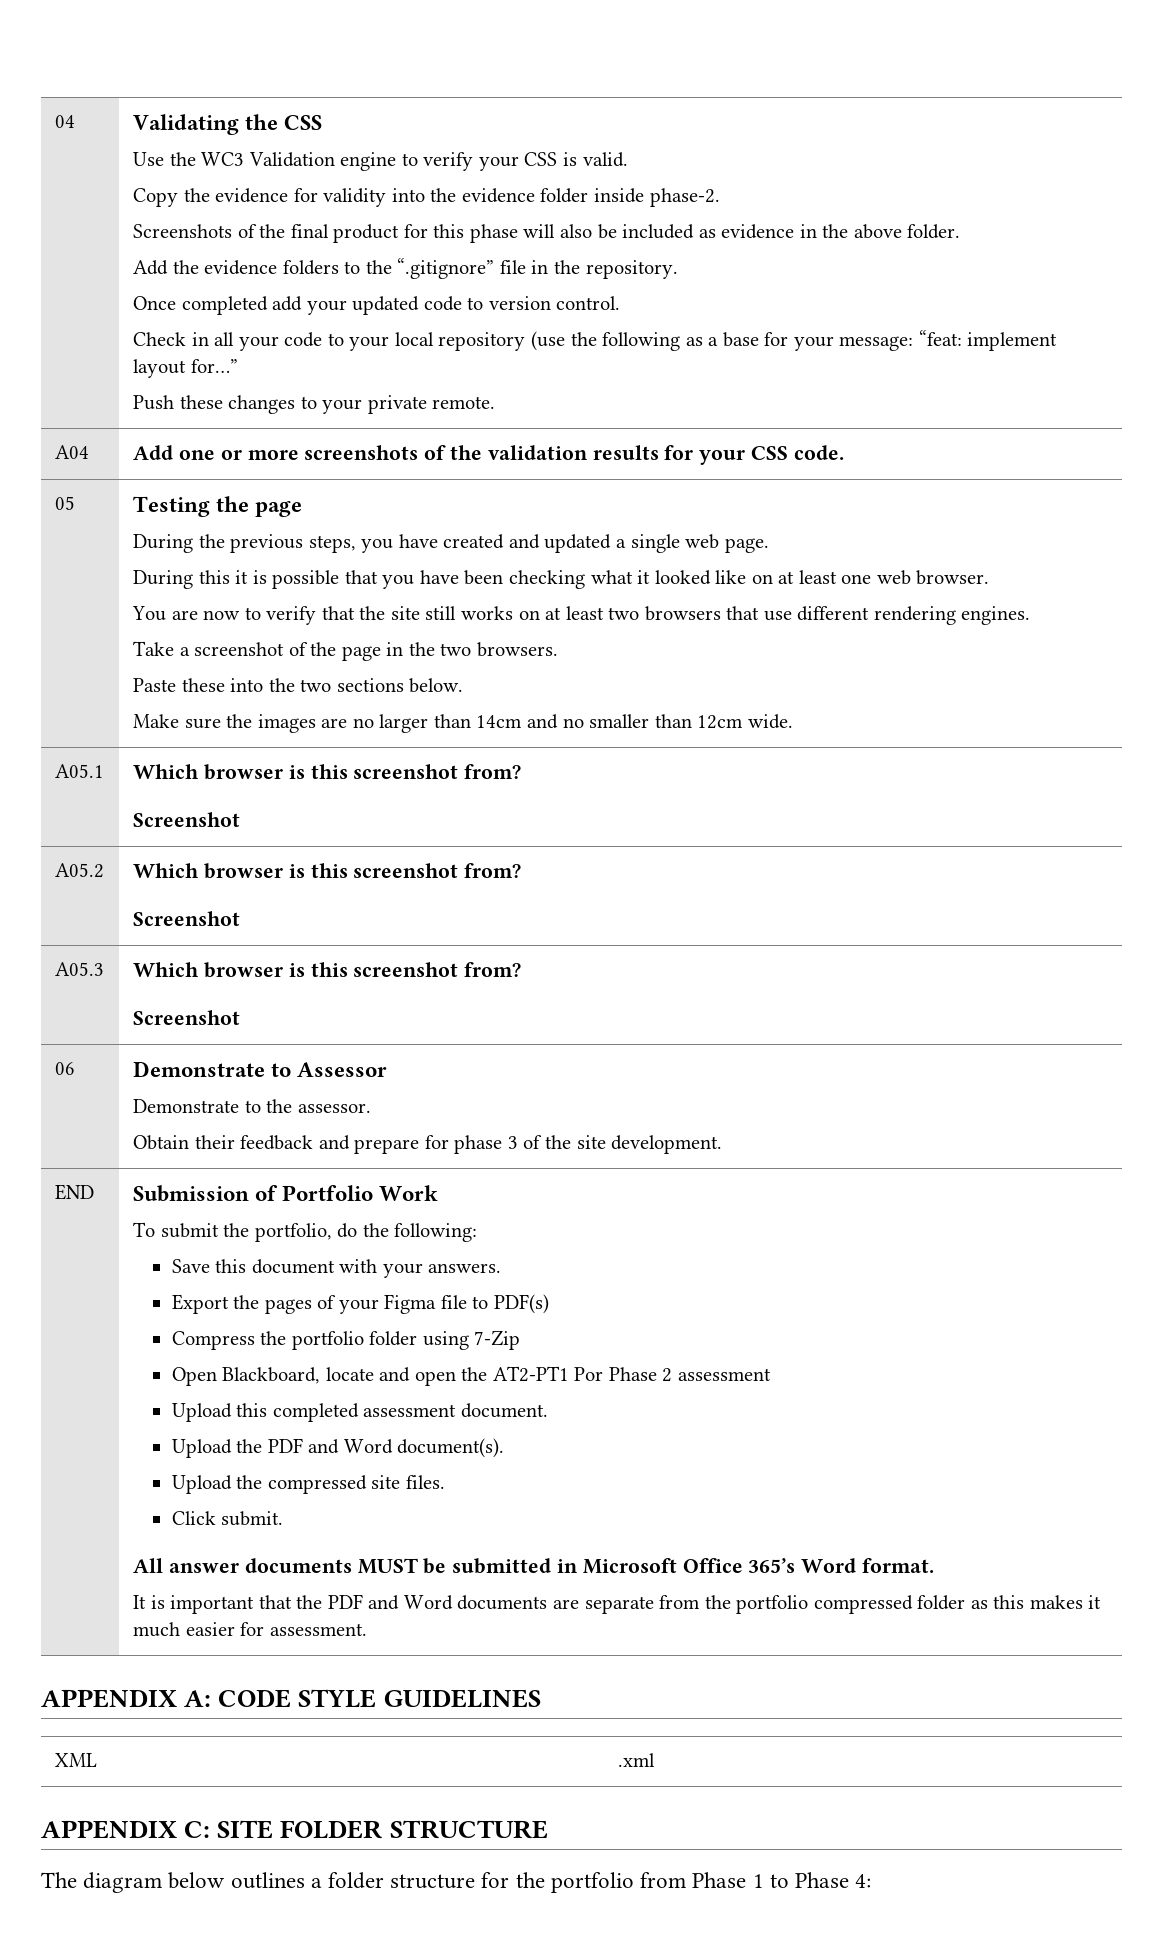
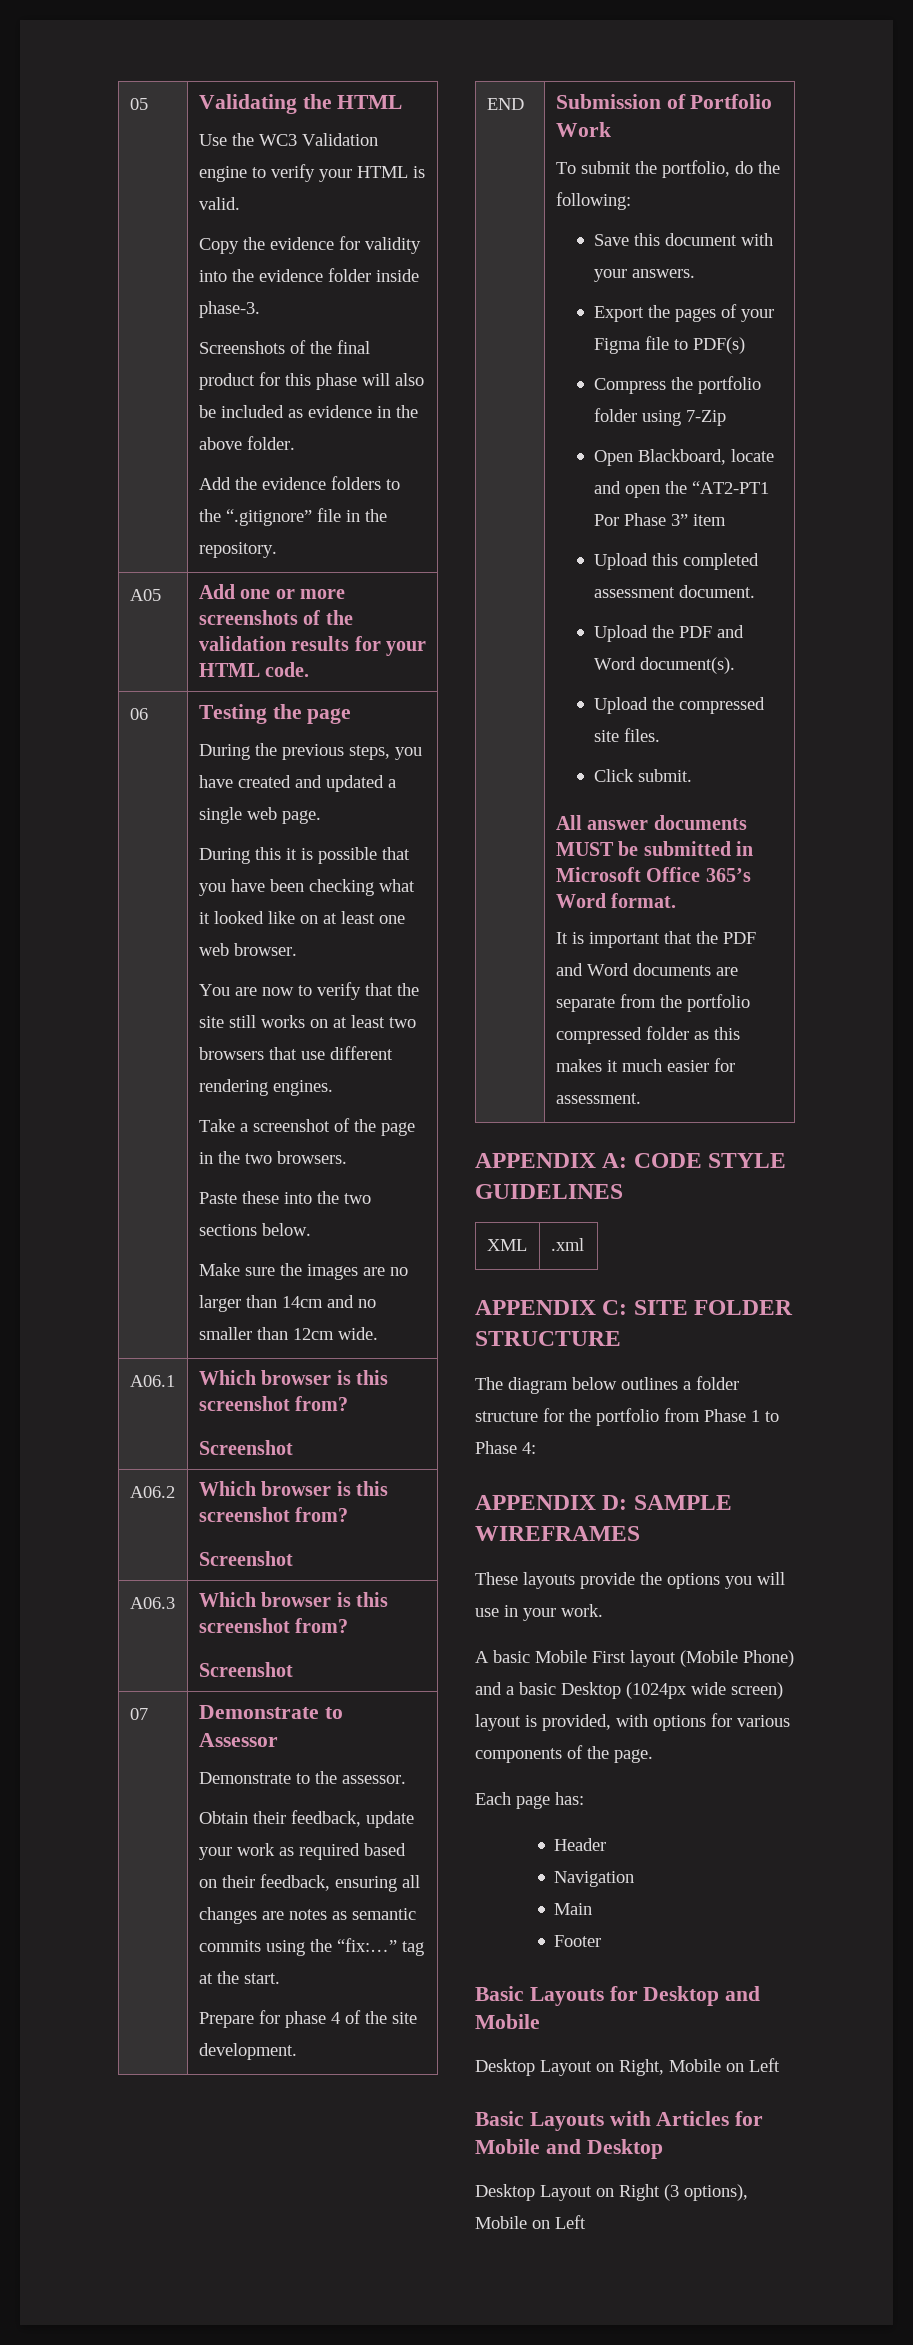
- 04
+ 05
- Validating the CSS
+ Validating the HTML
- Use the WC3 Validation engine to verify your CSS is valid.
+ Use the WC3 Validation engine to verify your HTML is valid.
- Copy the evidence for validity into the evidence folder inside phase-2.
+ Copy the evidence for validity into the evidence folder inside phase-3.
- Once completed add your updated code to version control.
- Check in all your code to your local repository (use the following as a base for your message: “feat: implement layout for…”
- Push these changes to your private remote.
- A04 | Add one or more screenshots of the validation results for your CSS code.
+ A05 | Add one or more screenshots of the validation results for your HTML code.
- 05
+ 06
- A05.1 | Which browser is this screenshot from?
+ A06.1 | Which browser is this screenshot from?
  Screenshot
- A05.2 | Which browser is this screenshot from?
+ A06.2 | Which browser is this screenshot from?
  Screenshot
- A05.3 | Which browser is this screenshot from?
+ A06.3 | Which browser is this screenshot from?
  Screenshot
- 06 | Demonstrate to Assessor
+ 07 | Demonstrate to Assessor
  Demonstrate to the assessor.
- Obtain their feedback and prepare for phase 3 of the site development.
+ Obtain their feedback, update your work as required based on their feedback, ensuring all changes are notes as semantic commits using the “fix:…” tag at the start.
+ Prepare for phase 4 of the site development.
- Open Blackboard, locate and open the AT2-PT1 Por Phase 2 assessment
+ Open Blackboard, locate and open the “AT2-PT1 Por Phase 3” item
+ APPENDIX D: SAMPLE WIREFRAMES
+ These layouts provide the options you will use in your work.
+ A basic Mobile First layout (Mobile Phone) and a basic Desktop (1024px wide screen) layout is provided, with options for various components of the page.
+ Each page has:
+ Header
+ Navigation
+ Main
+ Footer
+ Basic Layouts for Desktop and Mobile
+ Desktop Layout on Right, Mobile on Left
+ Basic Layouts with Articles for Mobile and Desktop
+ Desktop Layout on Right (3 options), Mobile on Left

